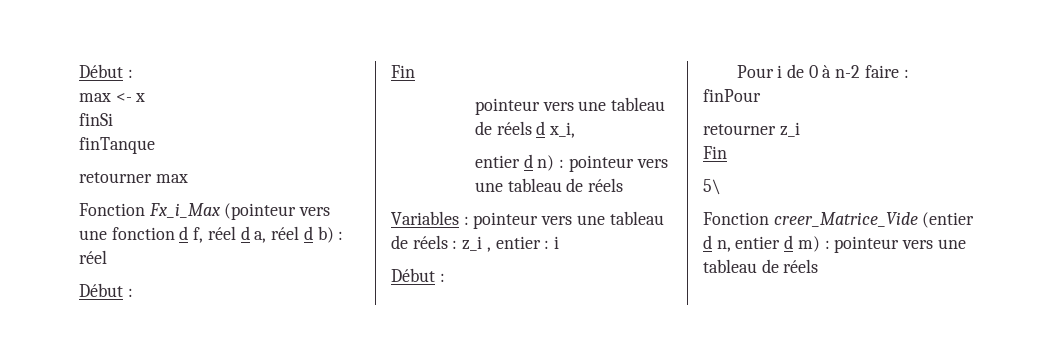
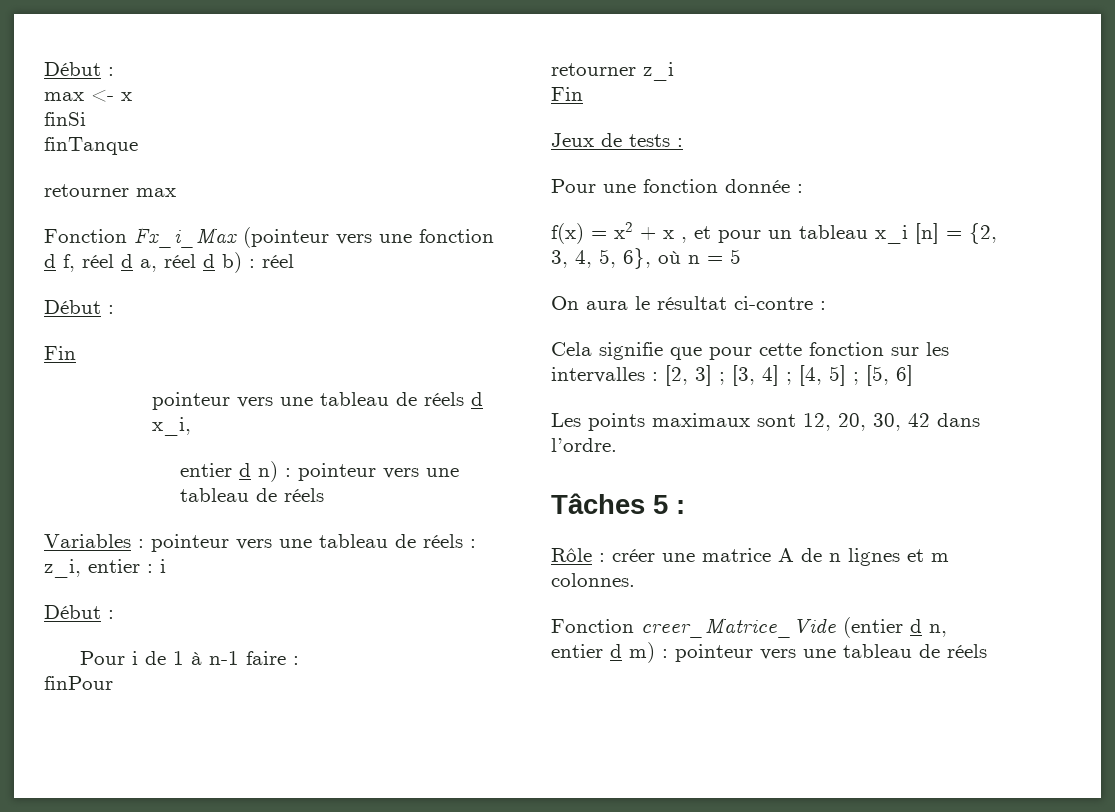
- Variables : pointeur vers une tableau de réels : z_i , entier : i
+ Variables : pointeur vers une tableau de réels : z_i, entier : i
- Pour i de 0 à n-2 faire :
+ Pour i de 1 à n-1 faire :
- 5\
+ Jeux de tests :
+ Pour une fonction donnée :
+ f(x) = x2 + x , et pour un tableau x_i [n] = {2, 3, 4, 5, 6}, où n = 5
+ On aura le résultat ci-contre :
+ Cela signifie que pour cette fonction sur les intervalles : [2, 3] ; [3, 4] ; [4, 5] ; [5, 6]
+ Les points maximaux sont 12, 20, 30, 42 dans l’ordre.
+ Tâches 5 :
+ Rôle : créer une matrice A de n lignes et m colonnes.

